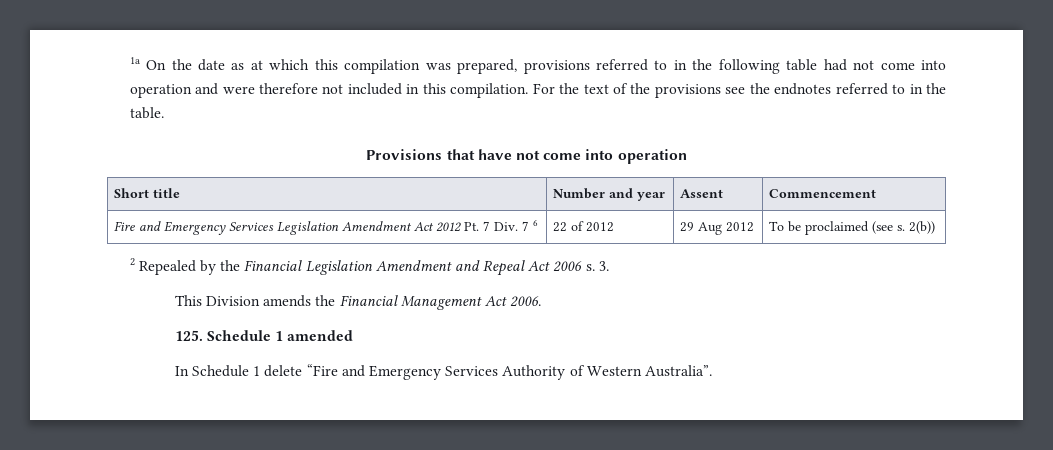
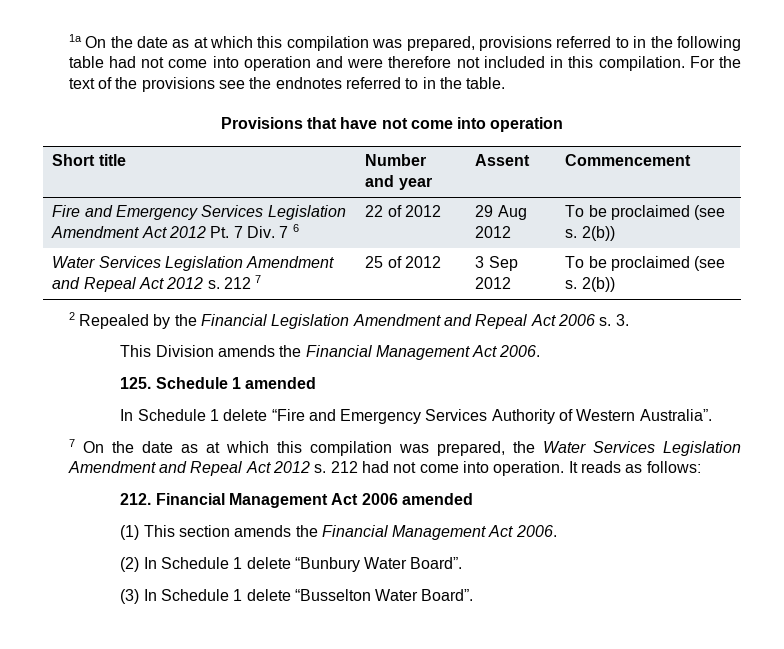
+ Water Services Legislation Amendment and Repeal Act 2012 s. 212 7 | 25 of 2012 | 3 Sep 2012 | To be proclaimed (see s. 2(b))
+ 7 On the date as at which this compilation was prepared, the Water Services Legislation Amendment and Repeal Act 2012 s. 212 had not come into operation. It reads as follows:
+ 212. Financial Management Act 2006 amended
+ (1) This section amends the Financial Management Act 2006.
+ (2) In Schedule 1 delete “Bunbury Water Board”.
+ (3) In Schedule 1 delete “Busselton Water Board”.

